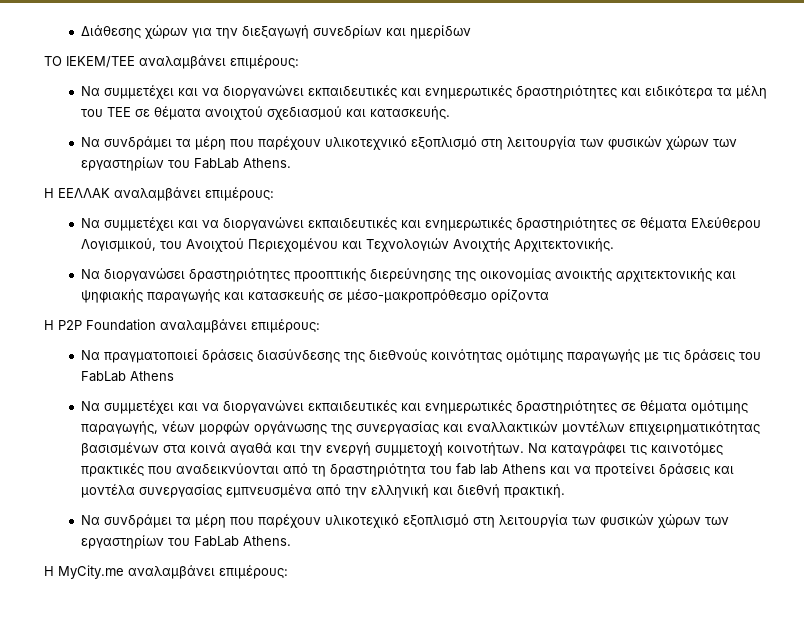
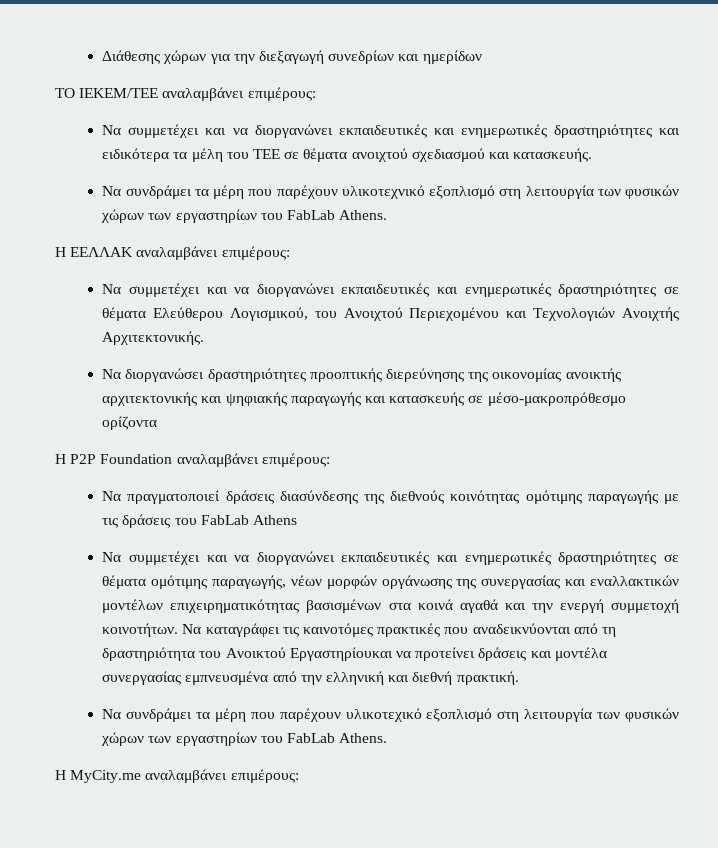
- Να καταγράφει τις καινοτόμες πρακτικές που αναδεικνύονται από τη δραστηριότητα του fab lab Athens και να προτείνει δράσεις και μοντέλα συνεργασίας εμπνευσμένα από την ελληνική και διεθνή πρακτική.
+ Να καταγράφει τις καινοτόμες πρακτικές που αναδεικνύονται από τη δραστηριότητα του Ανοικτού Εργαστηρίουκαι να προτείνει δράσεις και μοντέλα συνεργασίας εμπνευσμένα από την ελληνική και διεθνή πρακτική.

